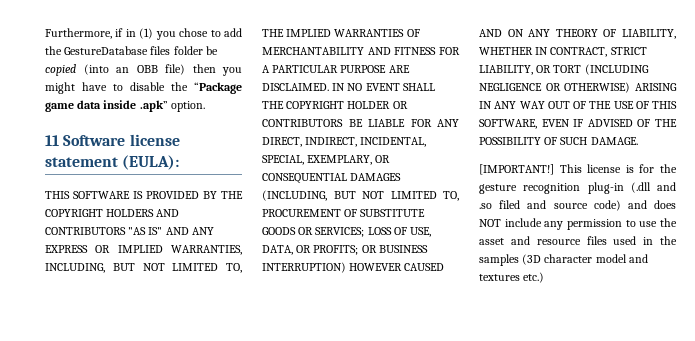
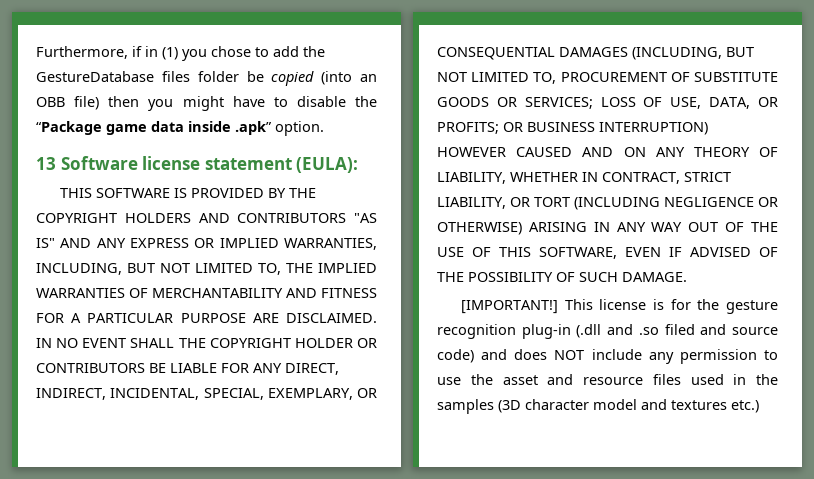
- 11 Software license statement (EULA):
+ 13 Software license statement (EULA):

